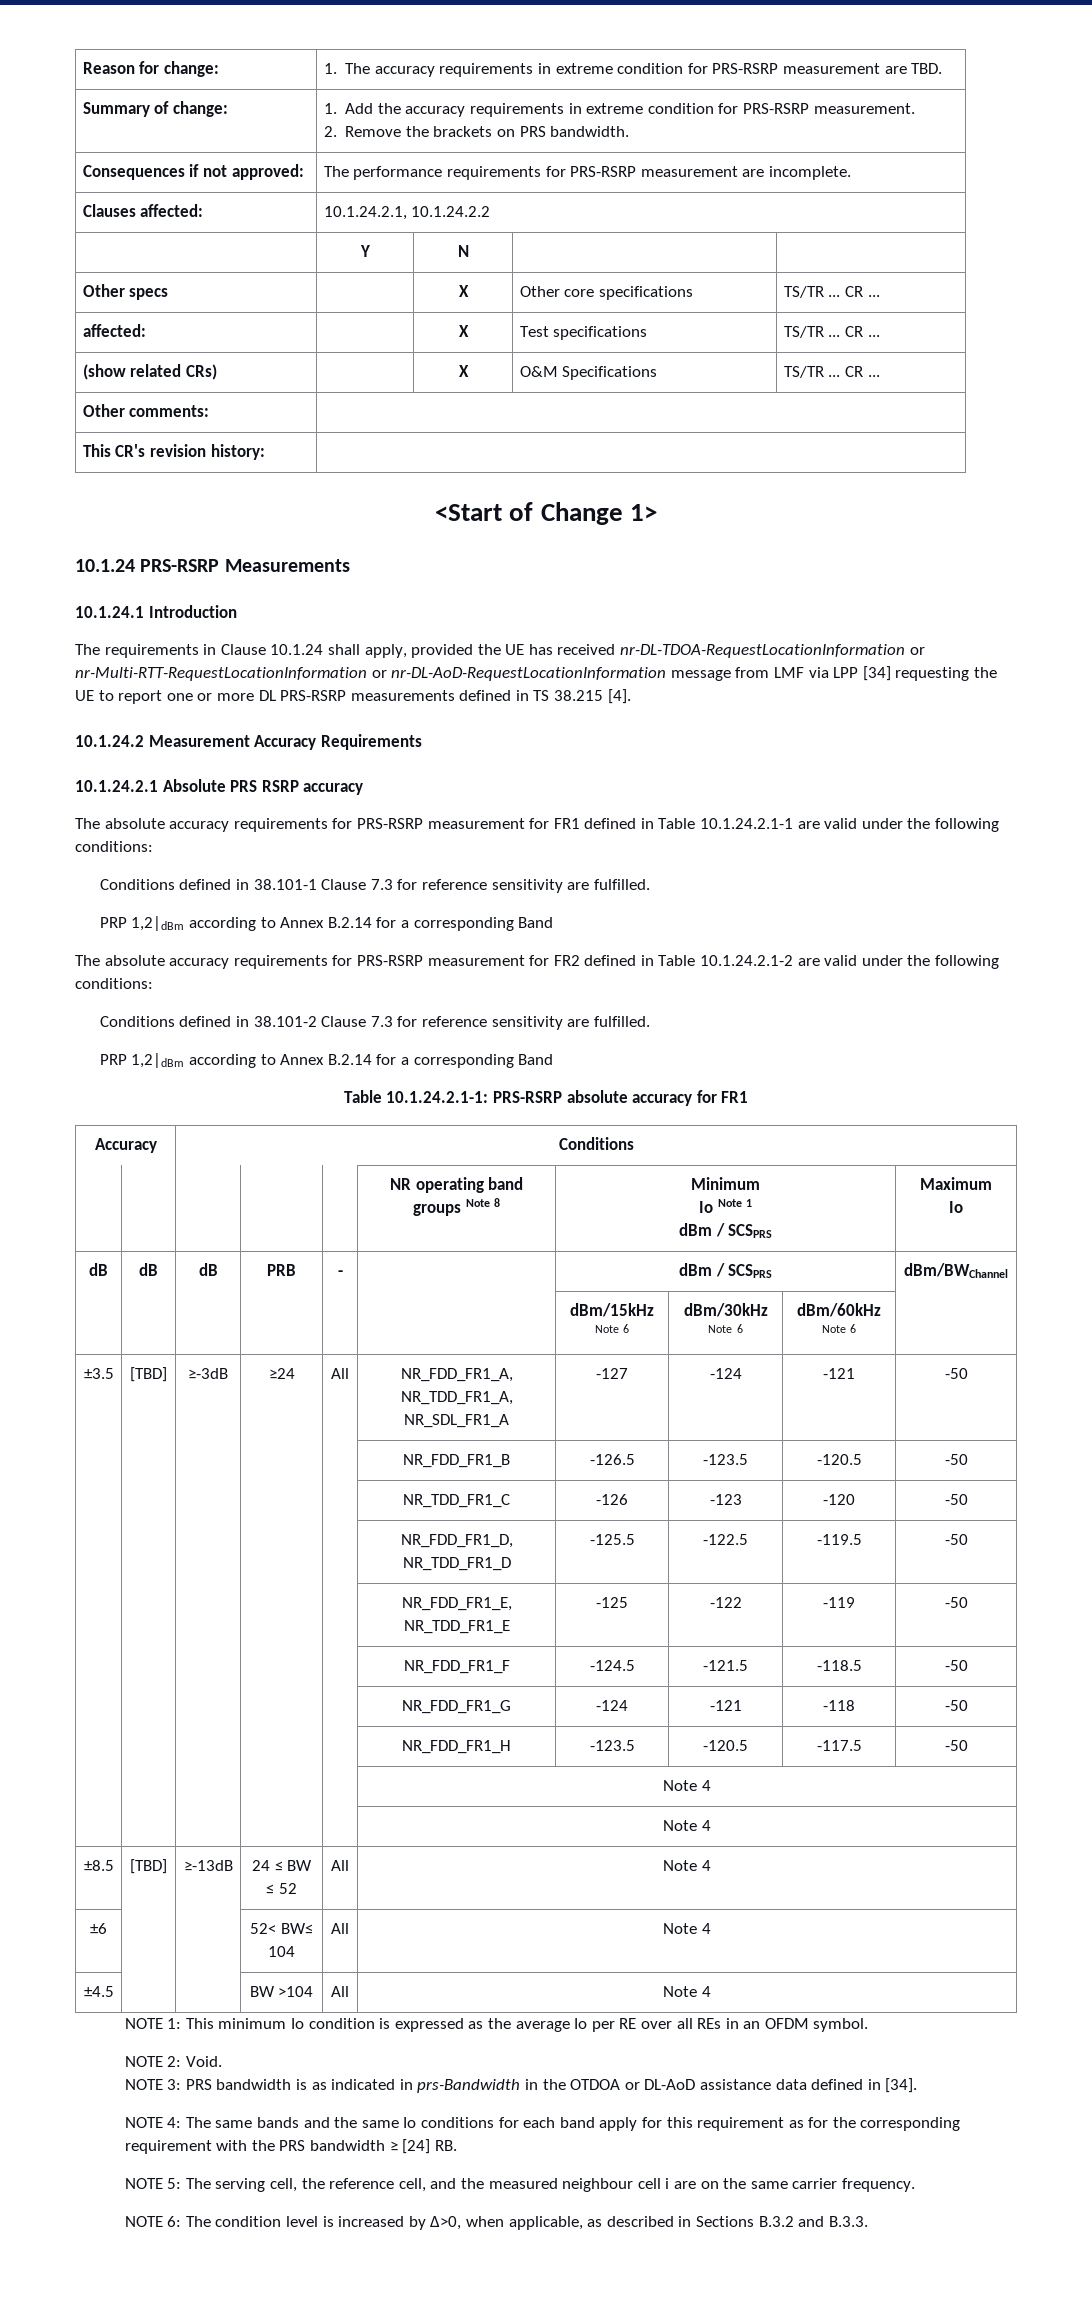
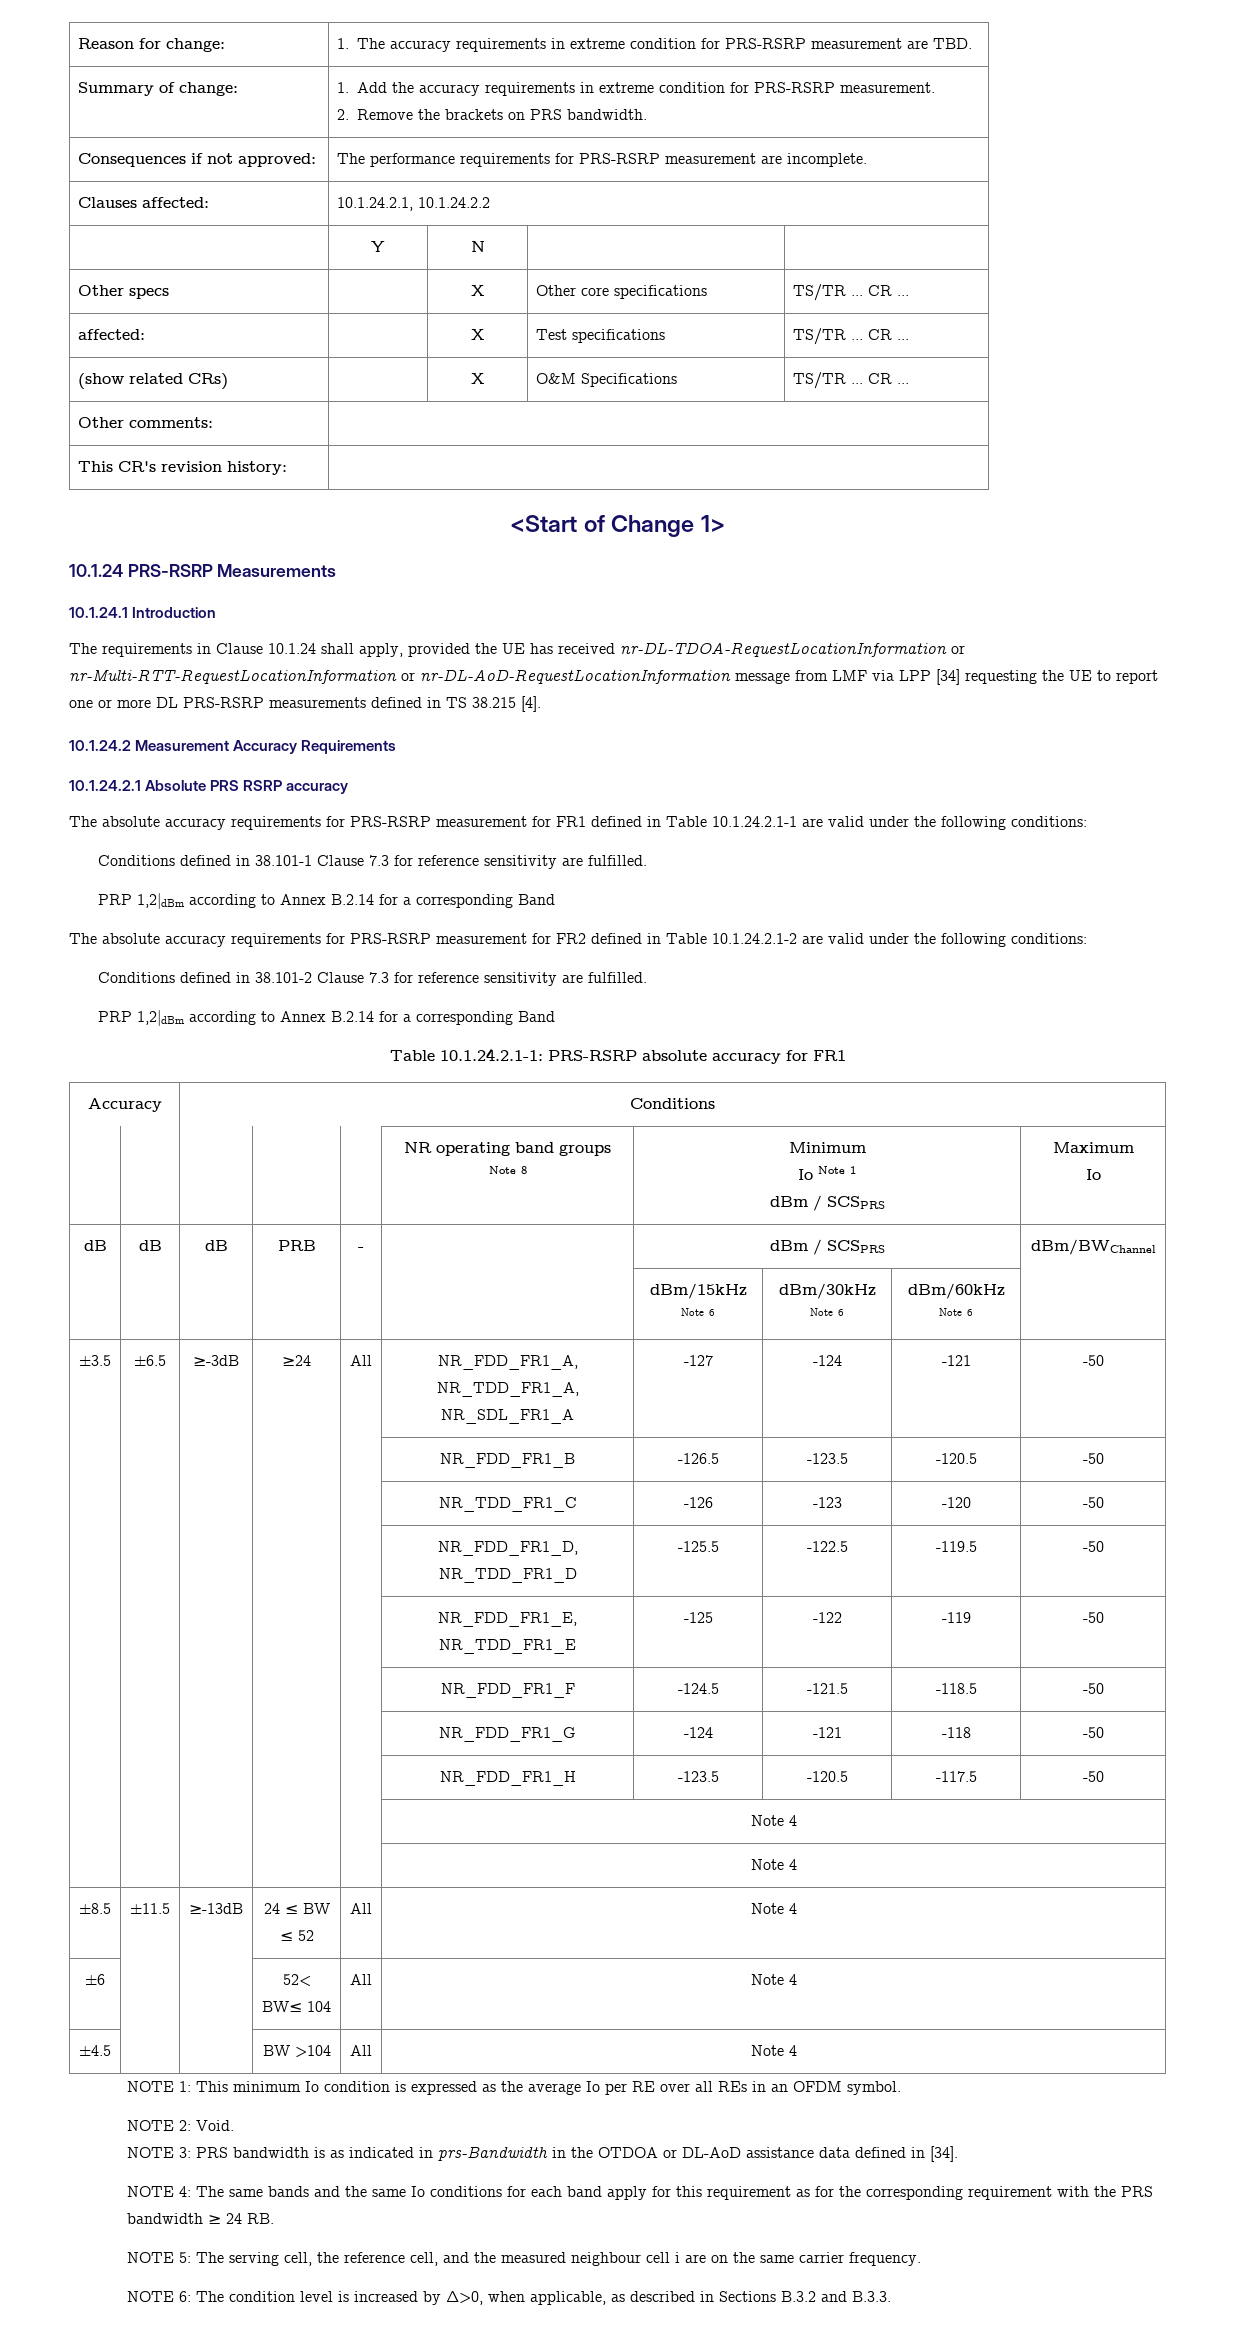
- ±3.5 | [TBD] | ≥-3dB | ≥24 | All | NR_FDD_FR1_A, NR_TDD_FR1_A, NR_SDL_FR1_A | -127 | -124 | -121 | -50
+ ±3.5 | ±6.5 | ≥-3dB | ≥24 | All | NR_FDD_FR1_A, NR_TDD_FR1_A, NR_SDL_FR1_A | -127 | -124 | -121 | -50
- ±8.5 | [TBD] | ≥-13dB | 24 ≤ BW ≤ 52 | All | Note 4
+ ±8.5 | ±11.5 | ≥-13dB | 24 ≤ BW ≤ 52 | All | Note 4
- NOTE 4: The same bands and the same Io conditions for each band apply for this requirement as for the corresponding requirement with the PRS bandwidth ≥ [24] RB.
+ NOTE 4: The same bands and the same Io conditions for each band apply for this requirement as for the corresponding requirement with the PRS bandwidth ≥ 24 RB.

